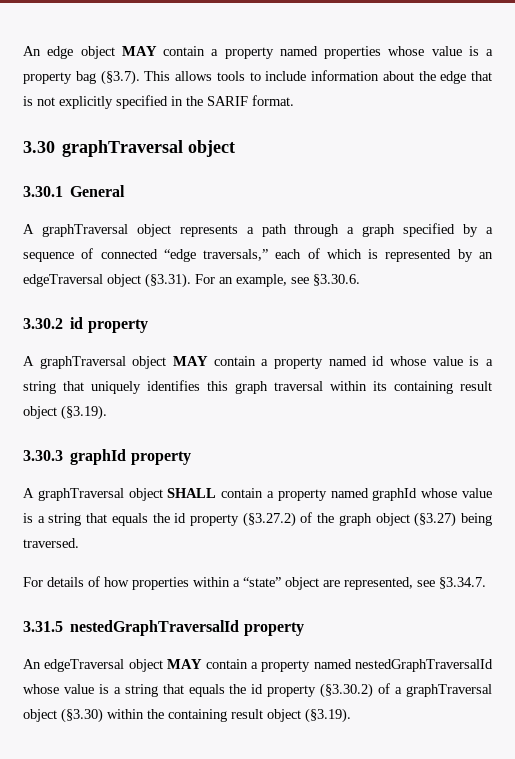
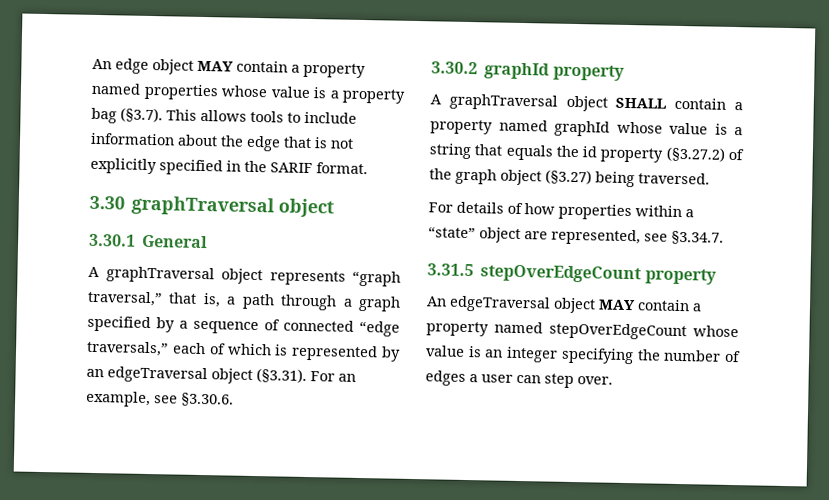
- A graphTraversal object represents a path through a graph specified by a sequence of connected “edge traversals,” each of which is represented by an edgeTraversal object (§3.31). For an example, see §3.30.6.
+ A graphTraversal object represents “graph traversal,” that is, a path through a graph specified by a sequence of connected “edge traversals,” each of which is represented by an edgeTraversal object (§3.31). For an example, see §3.30.6.
- 3.30.2 id property
- A graphTraversal object MAY contain a property named id whose value is a string that uniquely identifies this graph traversal within its containing result object (§3.19).
- 3.30.3 graphId property
+ 3.30.2 graphId property
- 3.31.5 nestedGraphTraversalId property
+ 3.31.5 stepOverEdgeCount property
- An edgeTraversal object MAY contain a property named nestedGraphTraversalId whose value is a string that equals the id property (§3.30.2) of a graphTraversal object (§3.30) within the containing result object (§3.19).
+ An edgeTraversal object MAY contain a property named stepOverEdgeCount whose value is an integer specifying the number of edges a user can step over.

